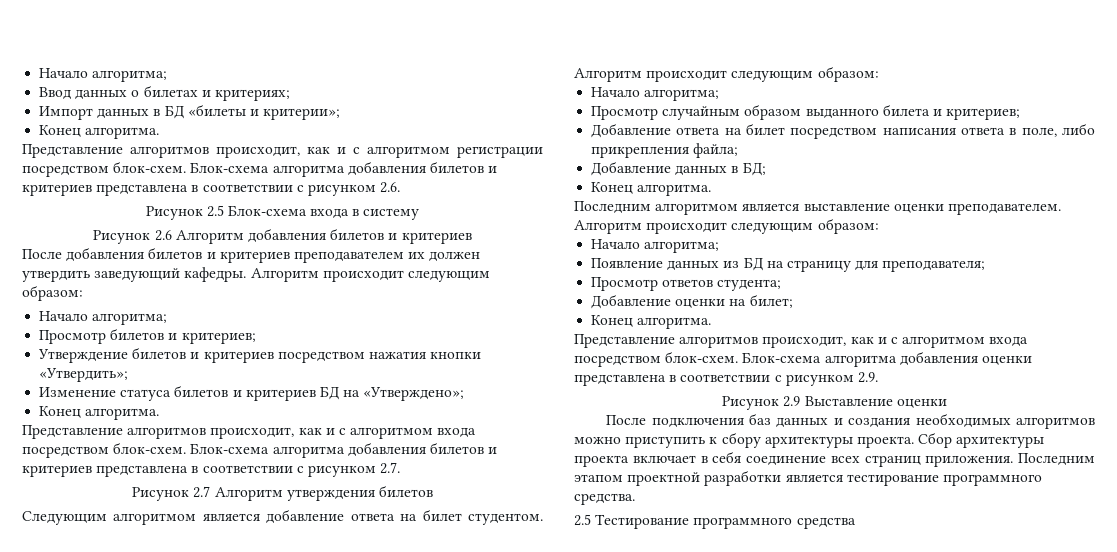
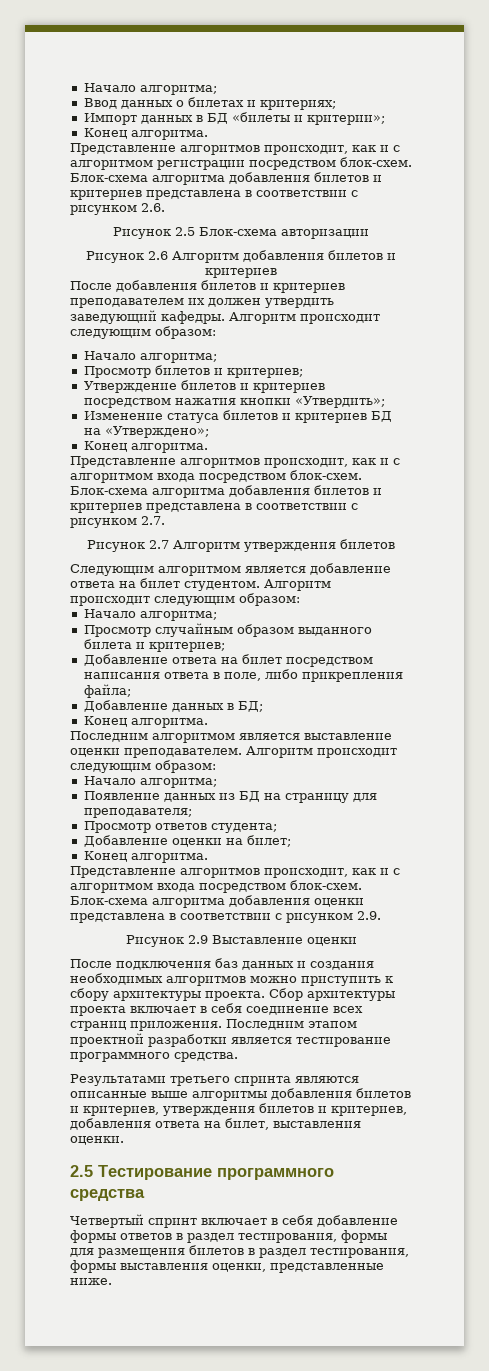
- Рисунок 2.5 Блок-схема входа в систему
+ Рисунок 2.5 Блок-схема авторизации
+ Результатами третьего спринта являются описанные выше алгоритмы добавления билетов и критериев, утверждения билетов и критериев, добавления ответа на билет, выставления оценки.
  2.5 Тестирование программного средства
+ Четвертый спринт включает в себя добавление формы ответов в раздел тестирования, формы для размещения билетов в раздел тестирования, формы выставления оценки, представленные ниже.

